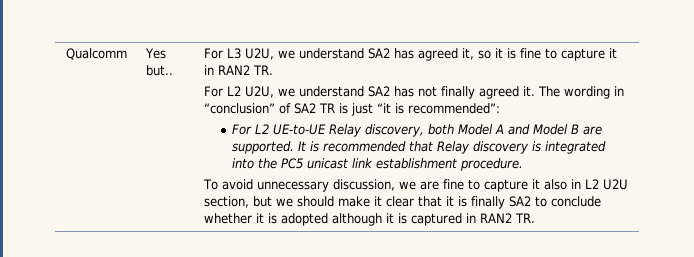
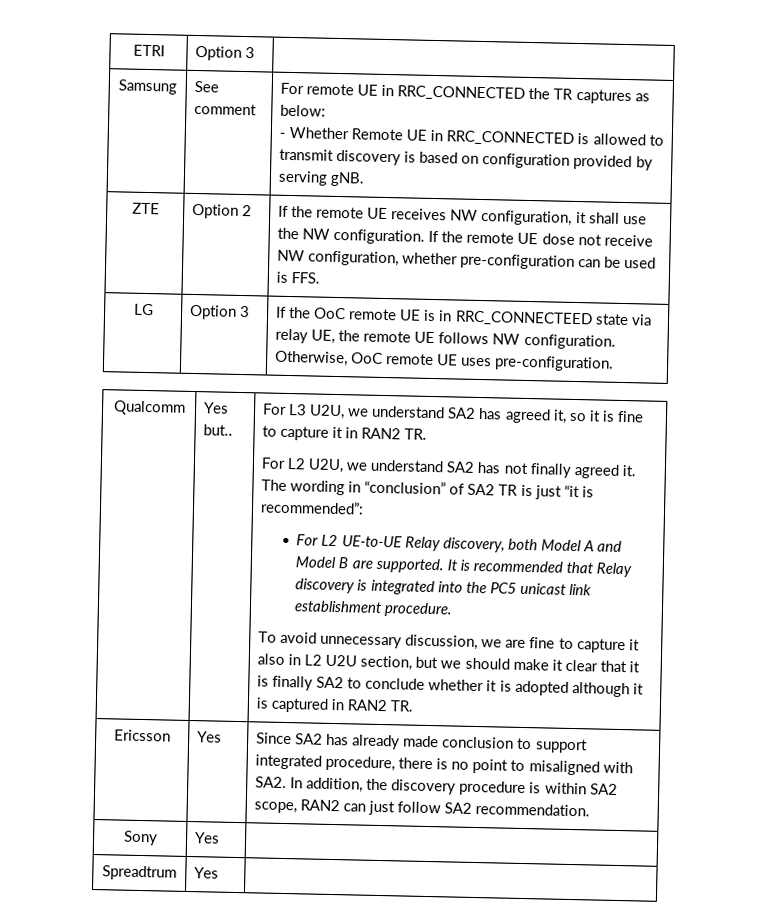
+ ETRI | Option 3 |
+ Samsung | See comment | For remote UE in RRC_CONNECTED the TR captures as below:
+ - Whether Remote UE in RRC_CONNECTED is allowed to transmit discovery is based on configuration provided by serving gNB.
+ ZTE | Option 2 | If the remote UE receives NW configuration, it shall use the NW configuration. If the remote UE dose not receive NW configuration, whether pre-configuration can be used is FFS.
+ LG | Option 3 | If the OoC remote UE is in RRC_CONNECTEED state via relay UE, the remote UE follows NW configuration. Otherwise, OoC remote UE uses pre-configuration.
+ Ericsson | Yes | Since SA2 has already made conclusion to support integrated procedure, there is no point to misaligned with SA2. In addition, the discovery procedure is within SA2 scope, RAN2 can just follow SA2 recommendation.
+ Sony | Yes |
+ Spreadtrum | Yes |

